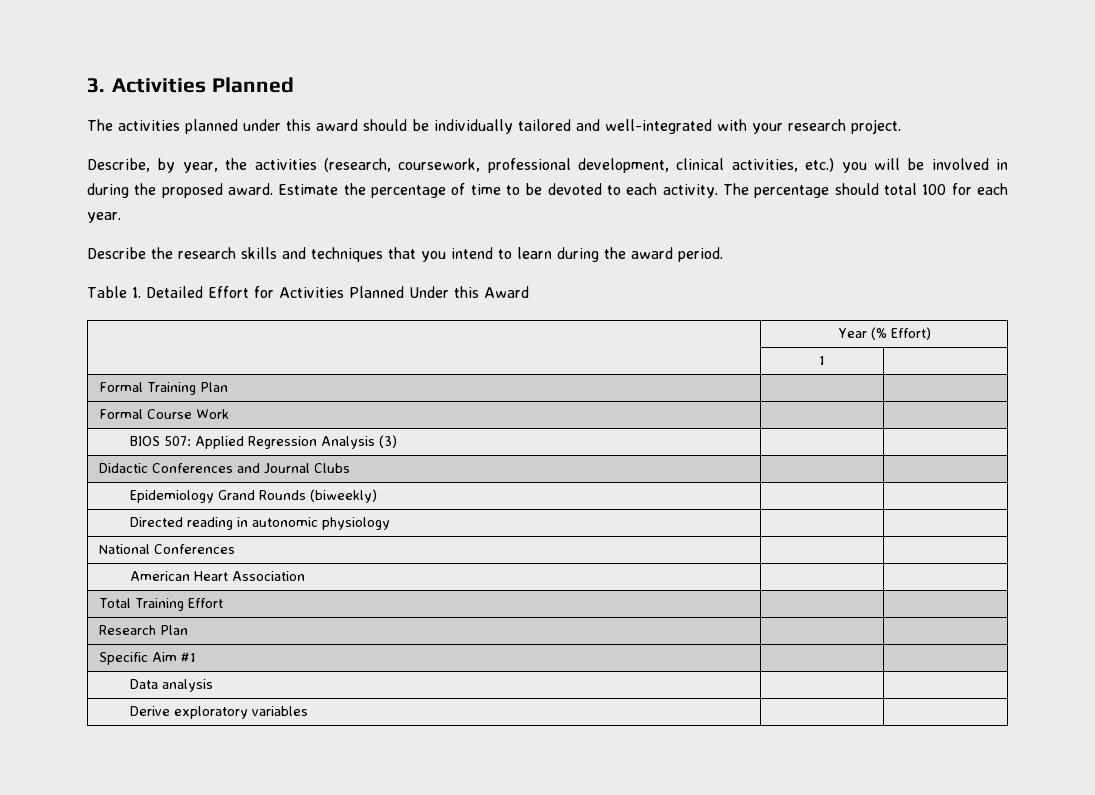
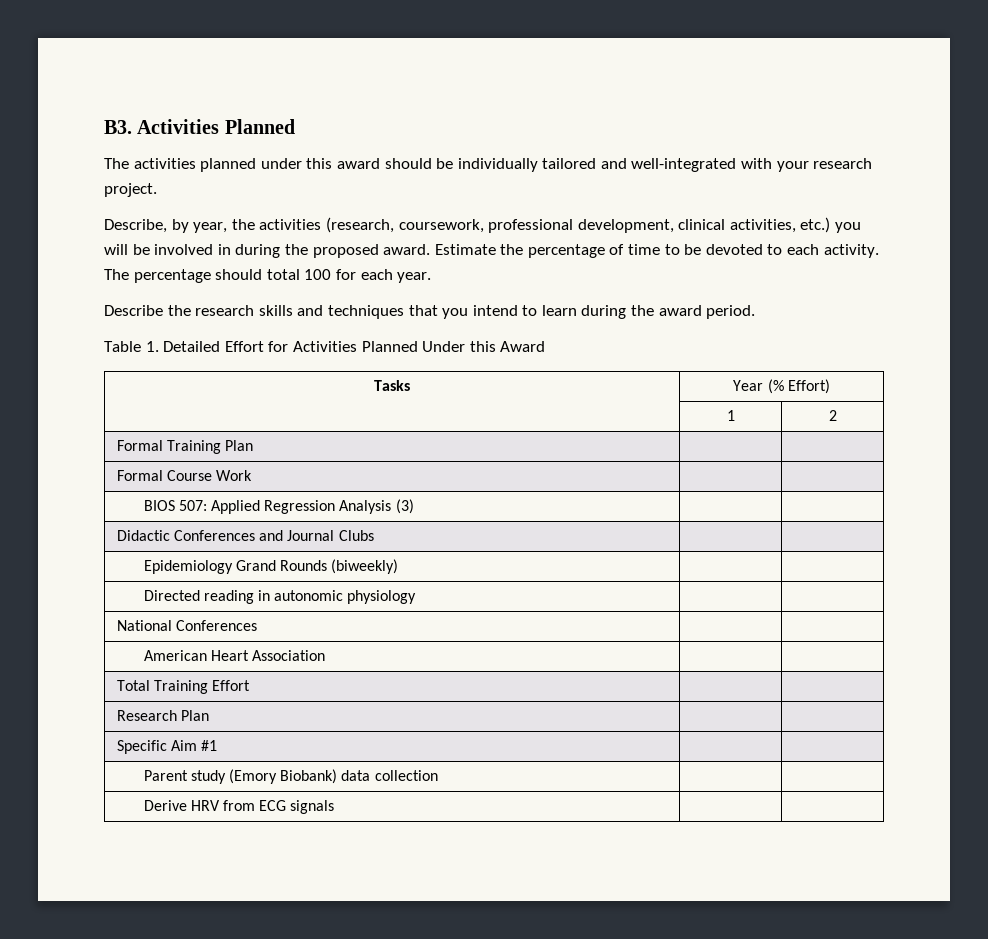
- 3. Activities Planned
+ B3. Activities Planned
- | Year (% Effort)
+ Tasks | Year (% Effort)
- | 1 |
+ | 1 | 2
- Data analysis | |
- Derive exploratory variables | |
+ Parent study (Emory Biobank) data collection | |
+ Derive HRV from ECG signals | |

